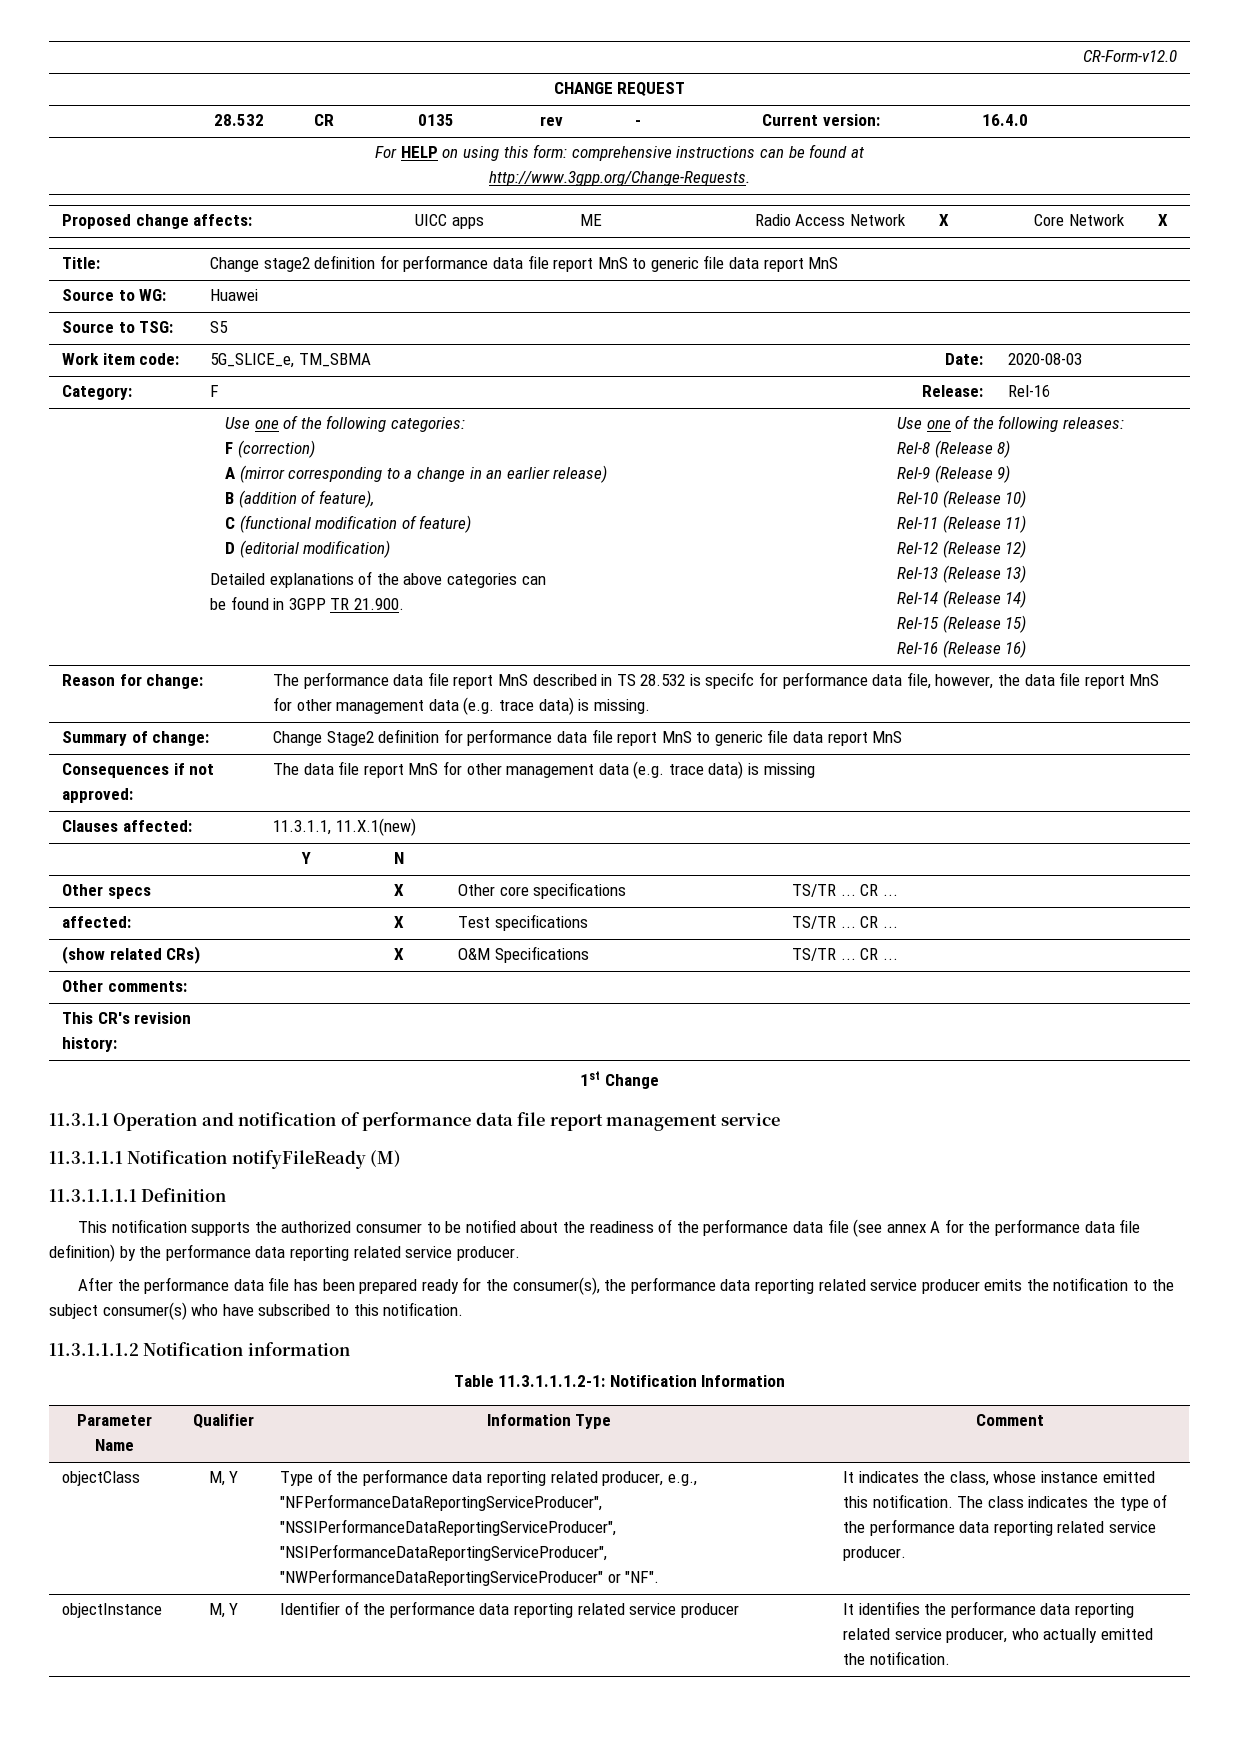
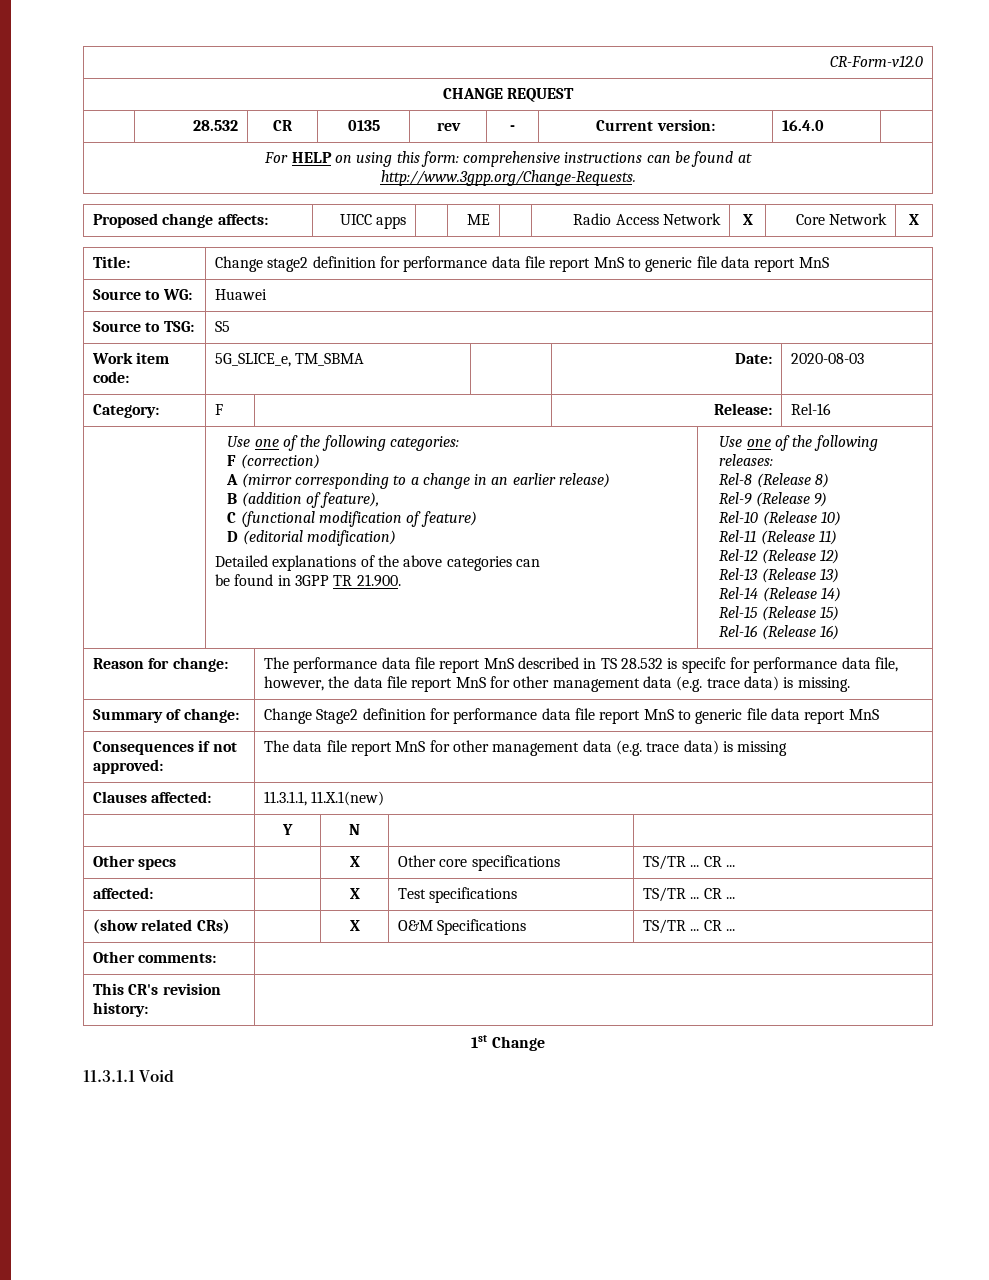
- 11.3.1.1 Operation and notification of performance data file report management service
- 11.3.1.1.1 Notification notifyFileReady (M)
- 11.3.1.1.1.1 Definition
- This notification supports the authorized consumer to be notified about the readiness of the performance data file (see annex A for the performance data file definition) by the performance data reporting related service producer.
- After the performance data file has been prepared ready for the consumer(s), the performance data reporting related service producer emits the notification to the subject consumer(s) who have subscribed to this notification.
- 11.3.1.1.1.2 Notification information
- Table 11.3.1.1.1.2-1: Notification Information
- Parameter Name | Qualifier | Information Type | Comment
- objectClass | M, Y | Type of the performance data reporting related producer, e.g., "NFPerformanceDataReportingServiceProducer", "NSSIPerformanceDataReportingServiceProducer", "NSIPerformanceDataReportingServiceProducer", "NWPerformanceDataReportingServiceProducer" or "NF". | It indicates the class, whose instance emitted this notification. The class indicates the type of the performance data reporting related service producer.
- objectInstance | M, Y | Identifier of the performance data reporting related service producer | It identifies the performance data reporting related service producer, who actually emitted the notification.
+ 11.3.1.1 Void

